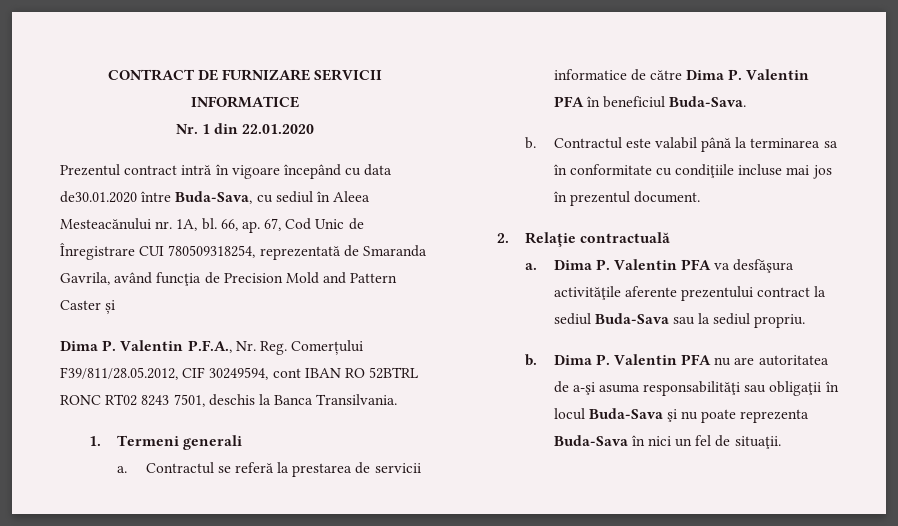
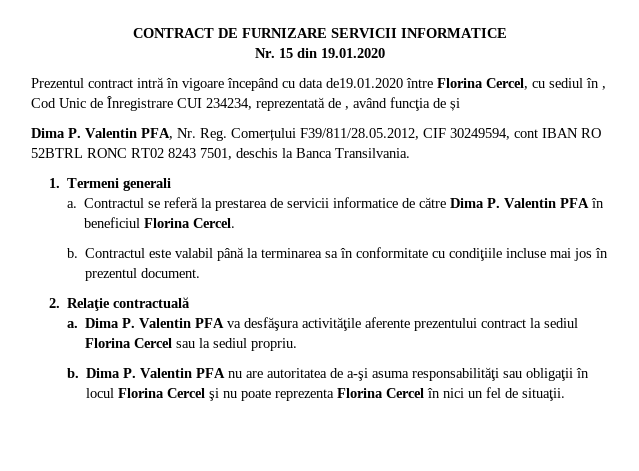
- Nr. 1 din 22.01.2020
+ Nr. 15 din 19.01.2020
- Prezentul contract intră în vigoare începând cu data de30.01.2020 între Buda-Sava, cu sediul în Aleea Mesteacănului nr. 1A, bl. 66, ap. 67, Cod Unic de Înregistrare CUI 780509318254, reprezentată de Smaranda Gavrila, având funcţia de Precision Mold and Pattern Caster și
+ Prezentul contract intră în vigoare începând cu data de19.01.2020 între Florina Cercel, cu sediul în , Cod Unic de Înregistrare CUI 234234, reprezentată de , având funcţia de și
- Dima P. Valentin P.F.A., Nr. Reg. Comerțului F39/811/28.05.2012, CIF 30249594, cont IBAN RO 52BTRL RONC RT02 8243 7501, deschis la Banca Transilvania.
+ Dima P. Valentin PFA, Nr. Reg. Comerțului F39/811/28.05.2012, CIF 30249594, cont IBAN RO 52BTRL RONC RT02 8243 7501, deschis la Banca Transilvania.
- Contractul se referă la prestarea de servicii informatice de către Dima P. Valentin PFA în beneficiul Buda-Sava.
+ Contractul se referă la prestarea de servicii informatice de către Dima P. Valentin PFA în beneficiul Florina Cercel.
- Dima P. Valentin PFA va desfăşura activităţile aferente prezentului contract la sediul Buda-Sava sau la sediul propriu.
+ Dima P. Valentin PFA va desfăşura activităţile aferente prezentului contract la sediul Florina Cercel sau la sediul propriu.
- Dima P. Valentin PFA nu are autoritatea de a-şi asuma responsabilităţi sau obligaţii în locul Buda-Sava şi nu poate reprezenta Buda-Sava în nici un fel de situaţii.
+ Dima P. Valentin PFA nu are autoritatea de a-şi asuma responsabilităţi sau obligaţii în locul Florina Cercel şi nu poate reprezenta Florina Cercel în nici un fel de situaţii.

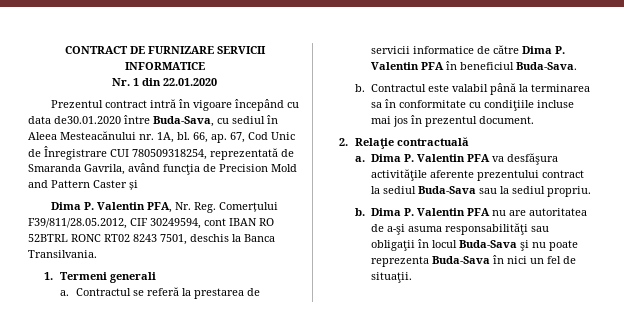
- Nr. 15 din 19.01.2020
+ Nr. 1 din 22.01.2020
- Prezentul contract intră în vigoare începând cu data de19.01.2020 între Florina Cercel, cu sediul în , Cod Unic de Înregistrare CUI 234234, reprezentată de , având funcţia de și
+ Prezentul contract intră în vigoare începând cu data de30.01.2020 între Buda-Sava, cu sediul în Aleea Mesteacănului nr. 1A, bl. 66, ap. 67, Cod Unic de Înregistrare CUI 780509318254, reprezentată de Smaranda Gavrila, având funcţia de Precision Mold and Pattern Caster și
- Contractul se referă la prestarea de servicii informatice de către Dima P. Valentin PFA în beneficiul Florina Cercel.
+ Contractul se referă la prestarea de servicii informatice de către Dima P. Valentin PFA în beneficiul Buda-Sava.
- Dima P. Valentin PFA va desfăşura activităţile aferente prezentului contract la sediul Florina Cercel sau la sediul propriu.
+ Dima P. Valentin PFA va desfăşura activităţile aferente prezentului contract la sediul Buda-Sava sau la sediul propriu.
- Dima P. Valentin PFA nu are autoritatea de a-şi asuma responsabilităţi sau obligaţii în locul Florina Cercel şi nu poate reprezenta Florina Cercel în nici un fel de situaţii.
+ Dima P. Valentin PFA nu are autoritatea de a-şi asuma responsabilităţi sau obligaţii în locul Buda-Sava şi nu poate reprezenta Buda-Sava în nici un fel de situaţii.

